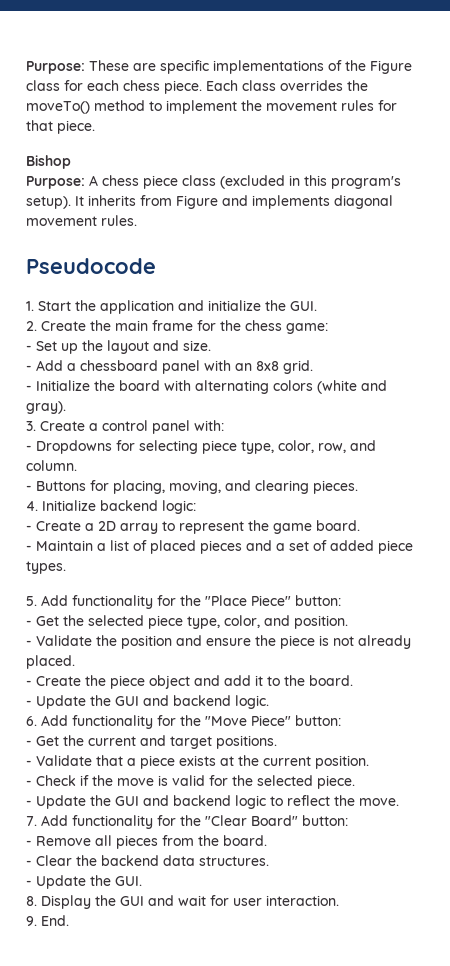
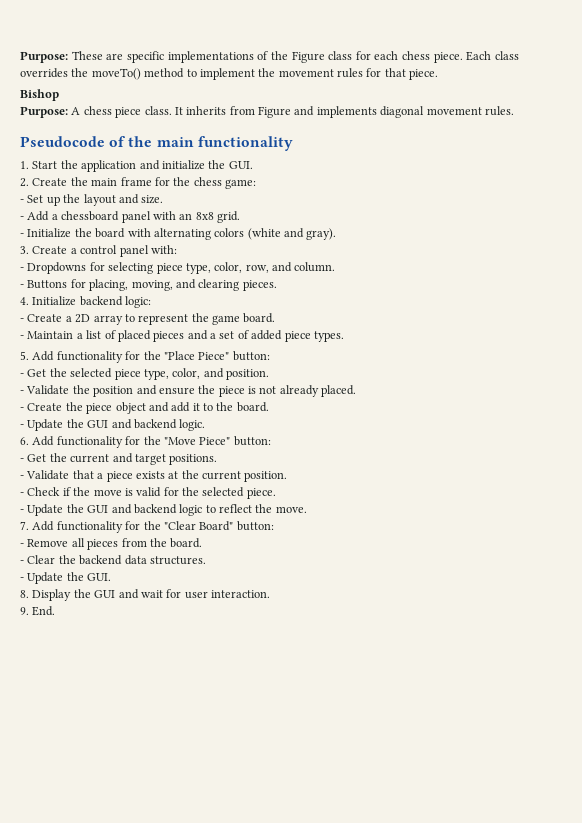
- Purpose: A chess piece class (excluded in this program's setup).
+ Purpose: A chess piece class.
- Pseudocode
+ Pseudocode of the main functionality

